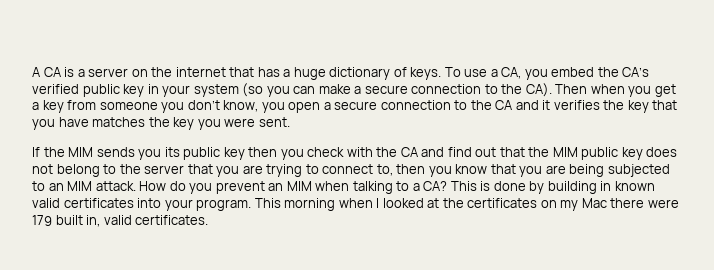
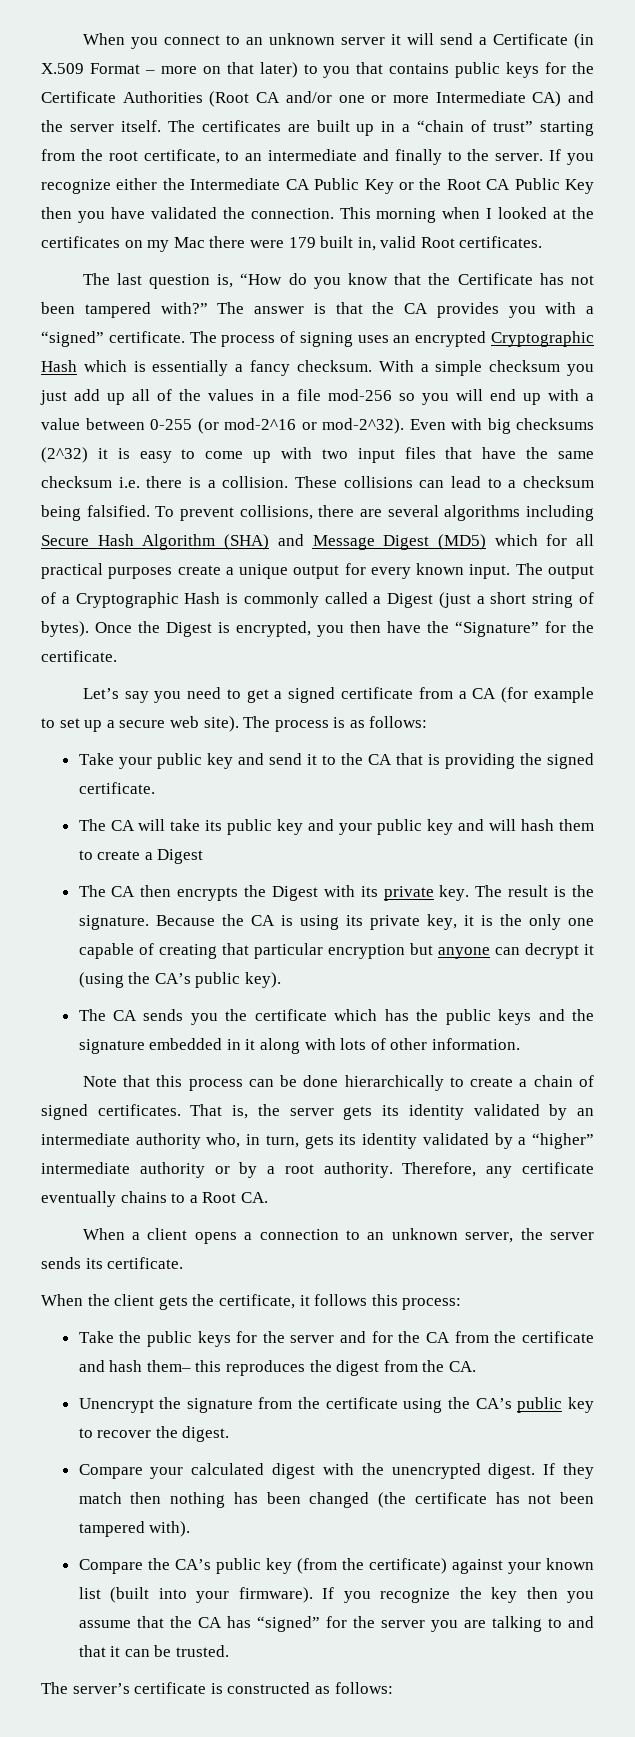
- A CA is a server on the internet that has a huge dictionary of keys. To use a CA, you embed the CA’s verified public key in your system (so you can make a secure connection to the CA). Then when you get a key from someone you don’t know, you open a secure connection to the CA and it verifies the key that you have matches the key you were sent.
- If the MIM sends you its public key then you check with the CA and find out that the MIM public key does not belong to the server that you are trying to connect to, then you know that you are being subjected to an MIM attack. How do you prevent an MIM when talking to a CA? This is done by building in known valid certificates into your program.
+ When you connect to an unknown server it will send a Certificate (in X.509 Format – more on that later) to you that contains public keys for the Certificate Authorities (Root CA and/or one or more Intermediate CA) and the server itself. The certificates are built up in a “chain of trust” starting from the root certificate, to an intermediate and finally to the server. If you recognize either the Intermediate CA Public Key or the Root CA Public Key then you have validated the connection.
- This morning when I looked at the certificates on my Mac there were 179 built in, valid certificates.
+ This morning when I looked at the certificates on my Mac there were 179 built in, valid Root certificates.
+ The last question is, “How do you know that the Certificate has not been tampered with?” The answer is that the CA provides you with a “signed” certificate. The process of signing uses an encrypted Cryptographic Hash which is essentially a fancy checksum. With a simple checksum you just add up all of the values in a file mod-256 so you will end up with a value between 0-255 (or mod-2^16 or mod-2^32). Even with big checksums (2^32) it is easy to come up with two input files that have the same checksum i.e. there is a collision. These collisions can lead to a checksum being falsified. To prevent collisions, there are several algorithms including Secure Hash Algorithm (SHA) and Message Digest (MD5) which for all practical purposes create a unique output for every known input. The output of a Cryptographic Hash is commonly called a Digest (just a short string of bytes). Once the Digest is encrypted, you then have the “Signature” for the certificate.
+ Let’s say you need to get a signed certificate from a CA (for example to set up a secure web site). The process is as follows:
+ Take your public key and send it to the CA that is providing the signed certificate.
+ The CA will take its public key and your public key and will hash them to create a Digest
+ The CA then encrypts the Digest with its private key. The result is the signature. Because the CA is using its private key, it is the only one capable of creating that particular encryption but anyone can decrypt it (using the CA’s public key).
+ The CA sends you the certificate which has the public keys and the signature embedded in it along with lots of other information.
+ Note that this process can be done hierarchically to create a chain of signed certificates. That is, the server gets its identity validated by an intermediate authority who, in turn, gets its identity validated by a “higher” intermediate authority or by a root authority. Therefore, any certificate eventually chains to a Root CA.
+ When a client opens a connection to an unknown server, the server sends its certificate.
+ When the client gets the certificate, it follows this process:
+ Take the public keys for the server and for the CA from the certificate and hash them– this reproduces the digest from the CA.
+ Unencrypt the signature from the certificate using the CA’s public key to recover the digest.
+ Compare your calculated digest with the unencrypted digest. If they match then nothing has been changed (the certificate has not been tampered with).
+ Compare the CA’s public key (from the certificate) against your known list (built into your firmware). If you recognize the key then you assume that the CA has “signed” for the server you are talking to and that it can be trusted.
+ The server’s certificate is constructed as follows:

